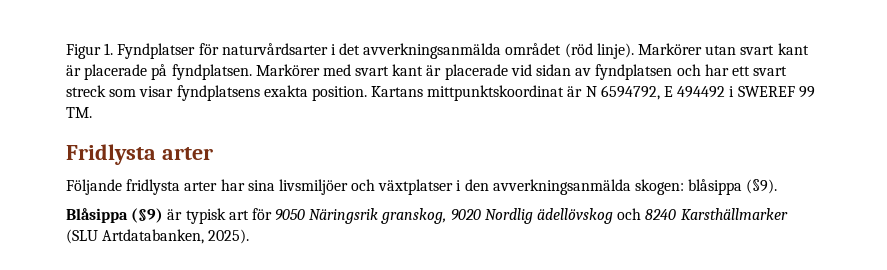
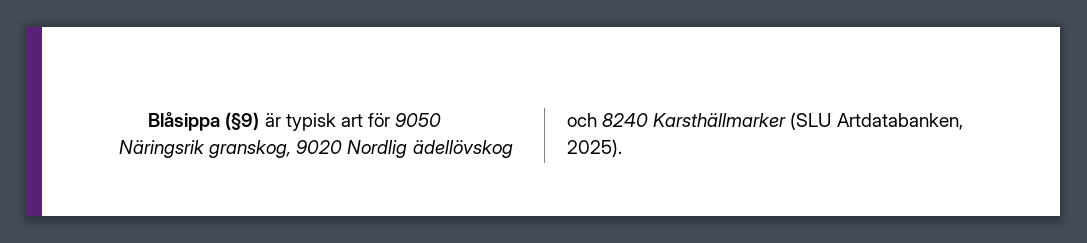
- Figur 1. Fyndplatser för naturvårdsarter i det avverkningsanmälda området (röd linje). Markörer utan svart kant är placerade på fyndplatsen. Markörer med svart kant är placerade vid sidan av fyndplatsen och har ett svart streck som visar fyndplatsens exakta position. Kartans mittpunktskoordinat är N 6594792, E 494492 i SWEREF 99 TM.
- Fridlysta arter
- Följande fridlysta arter har sina livsmiljöer och växtplatser i den avverkningsanmälda skogen: blåsippa (§9).

